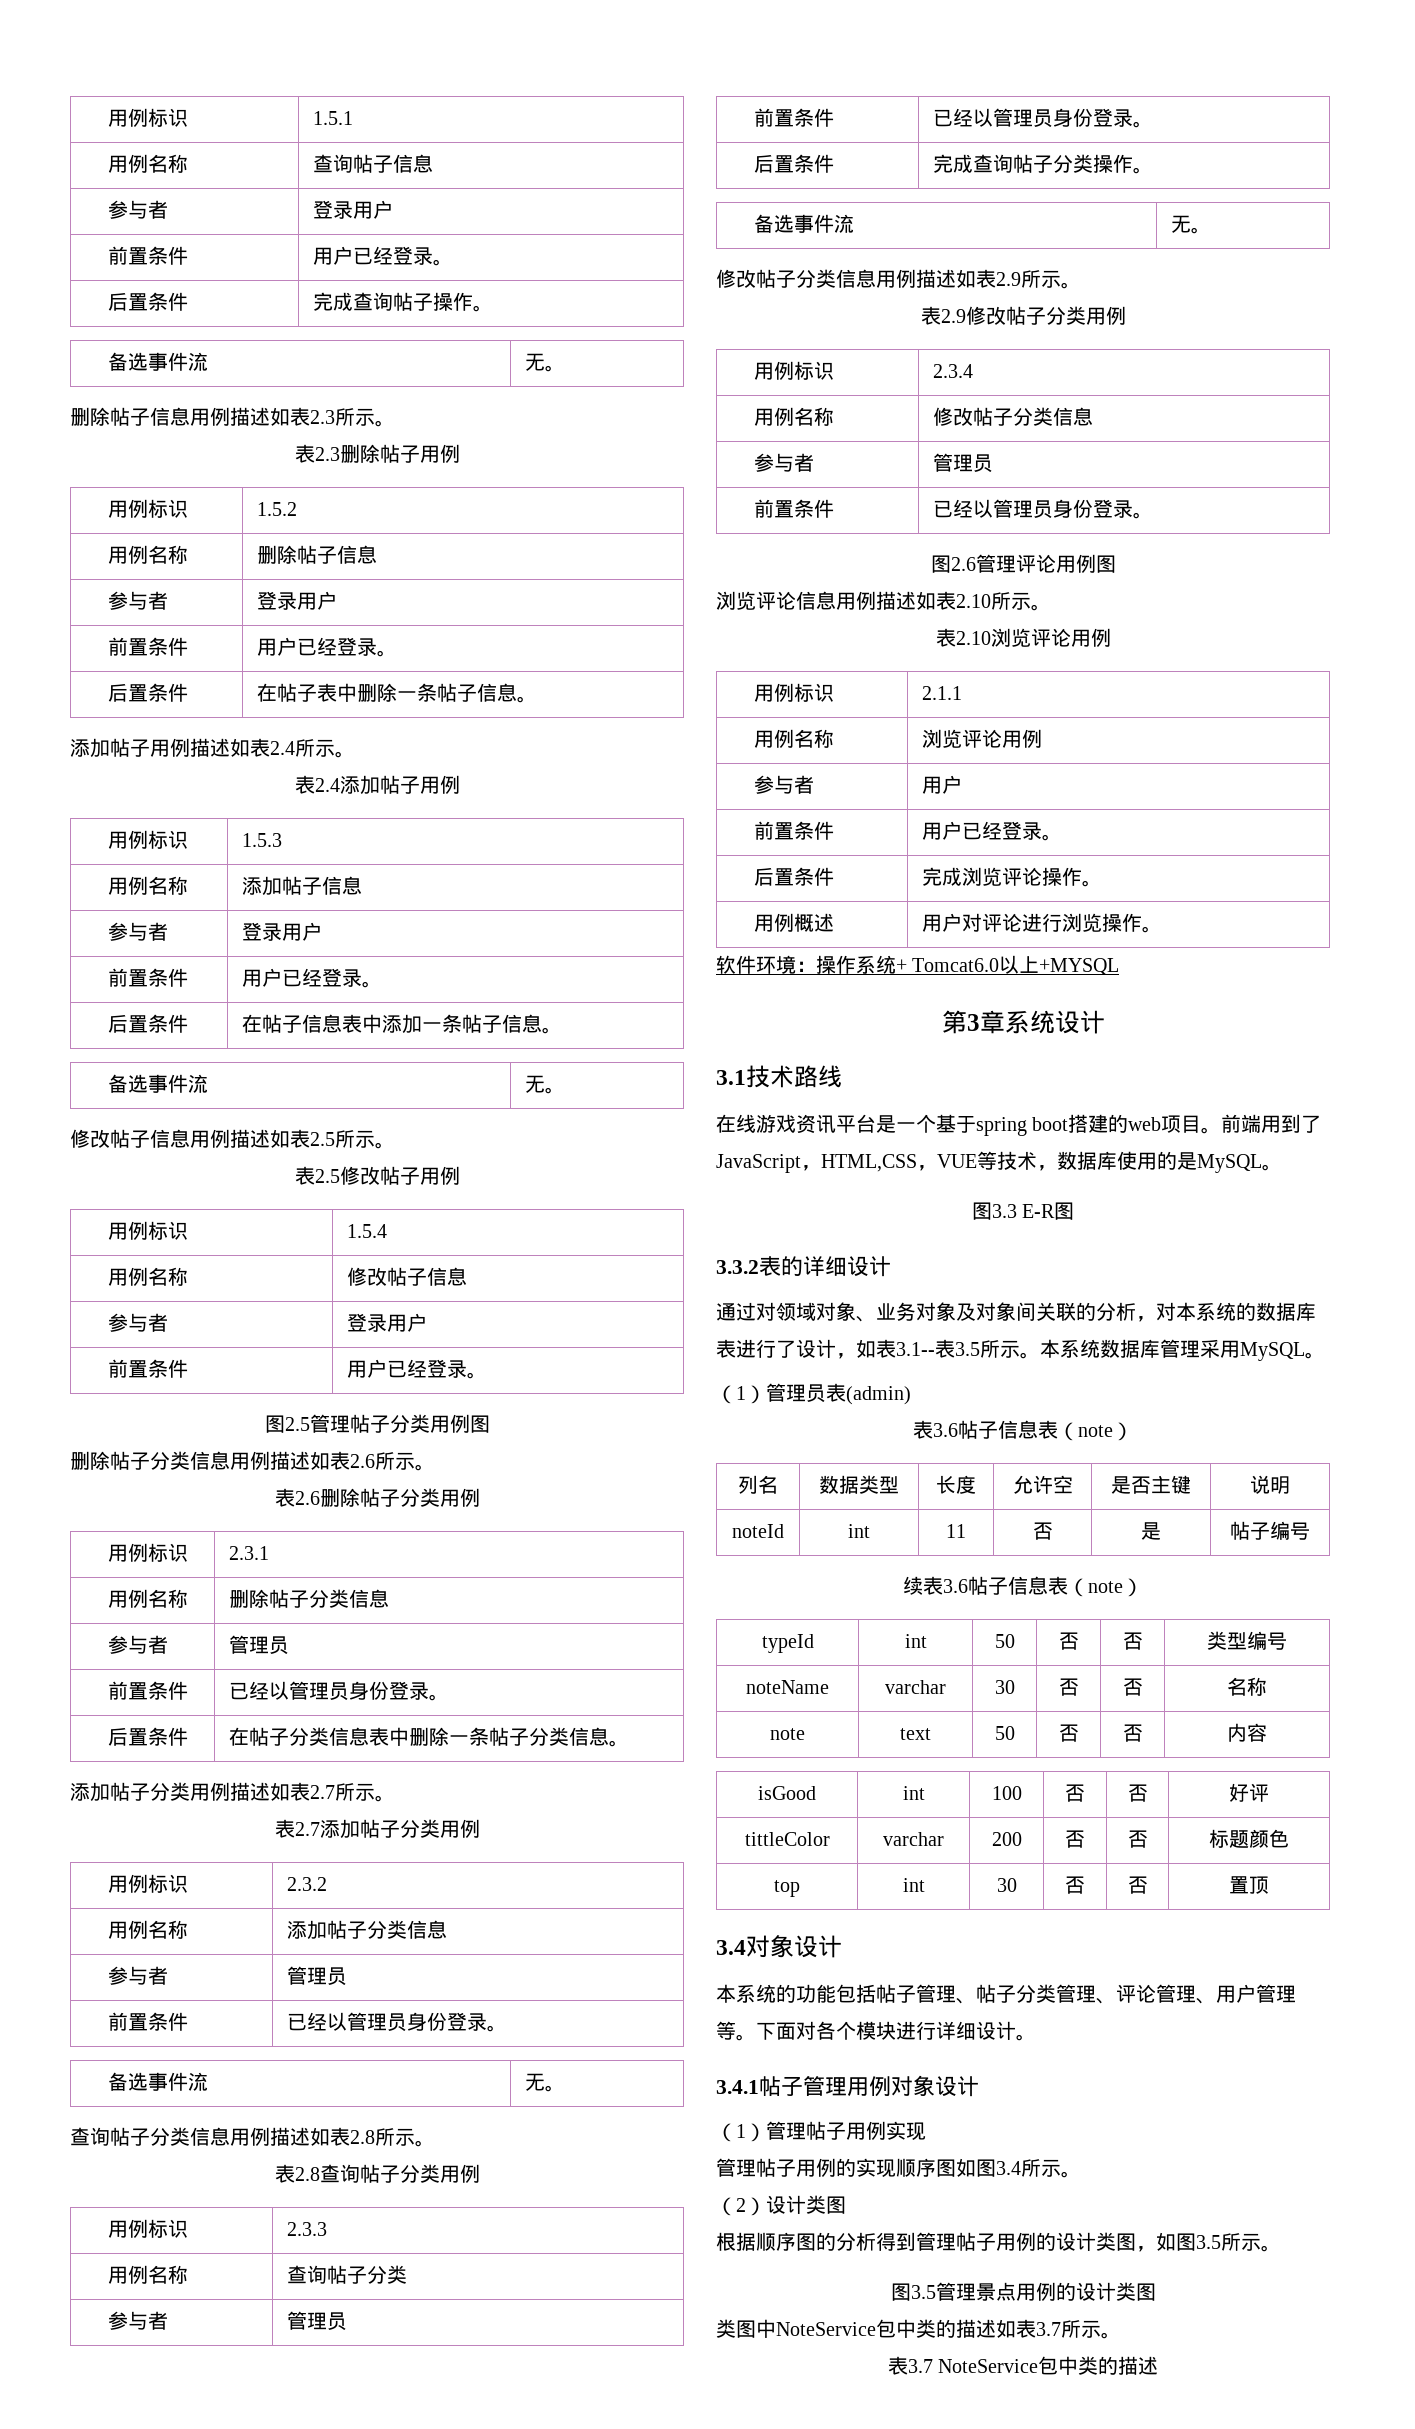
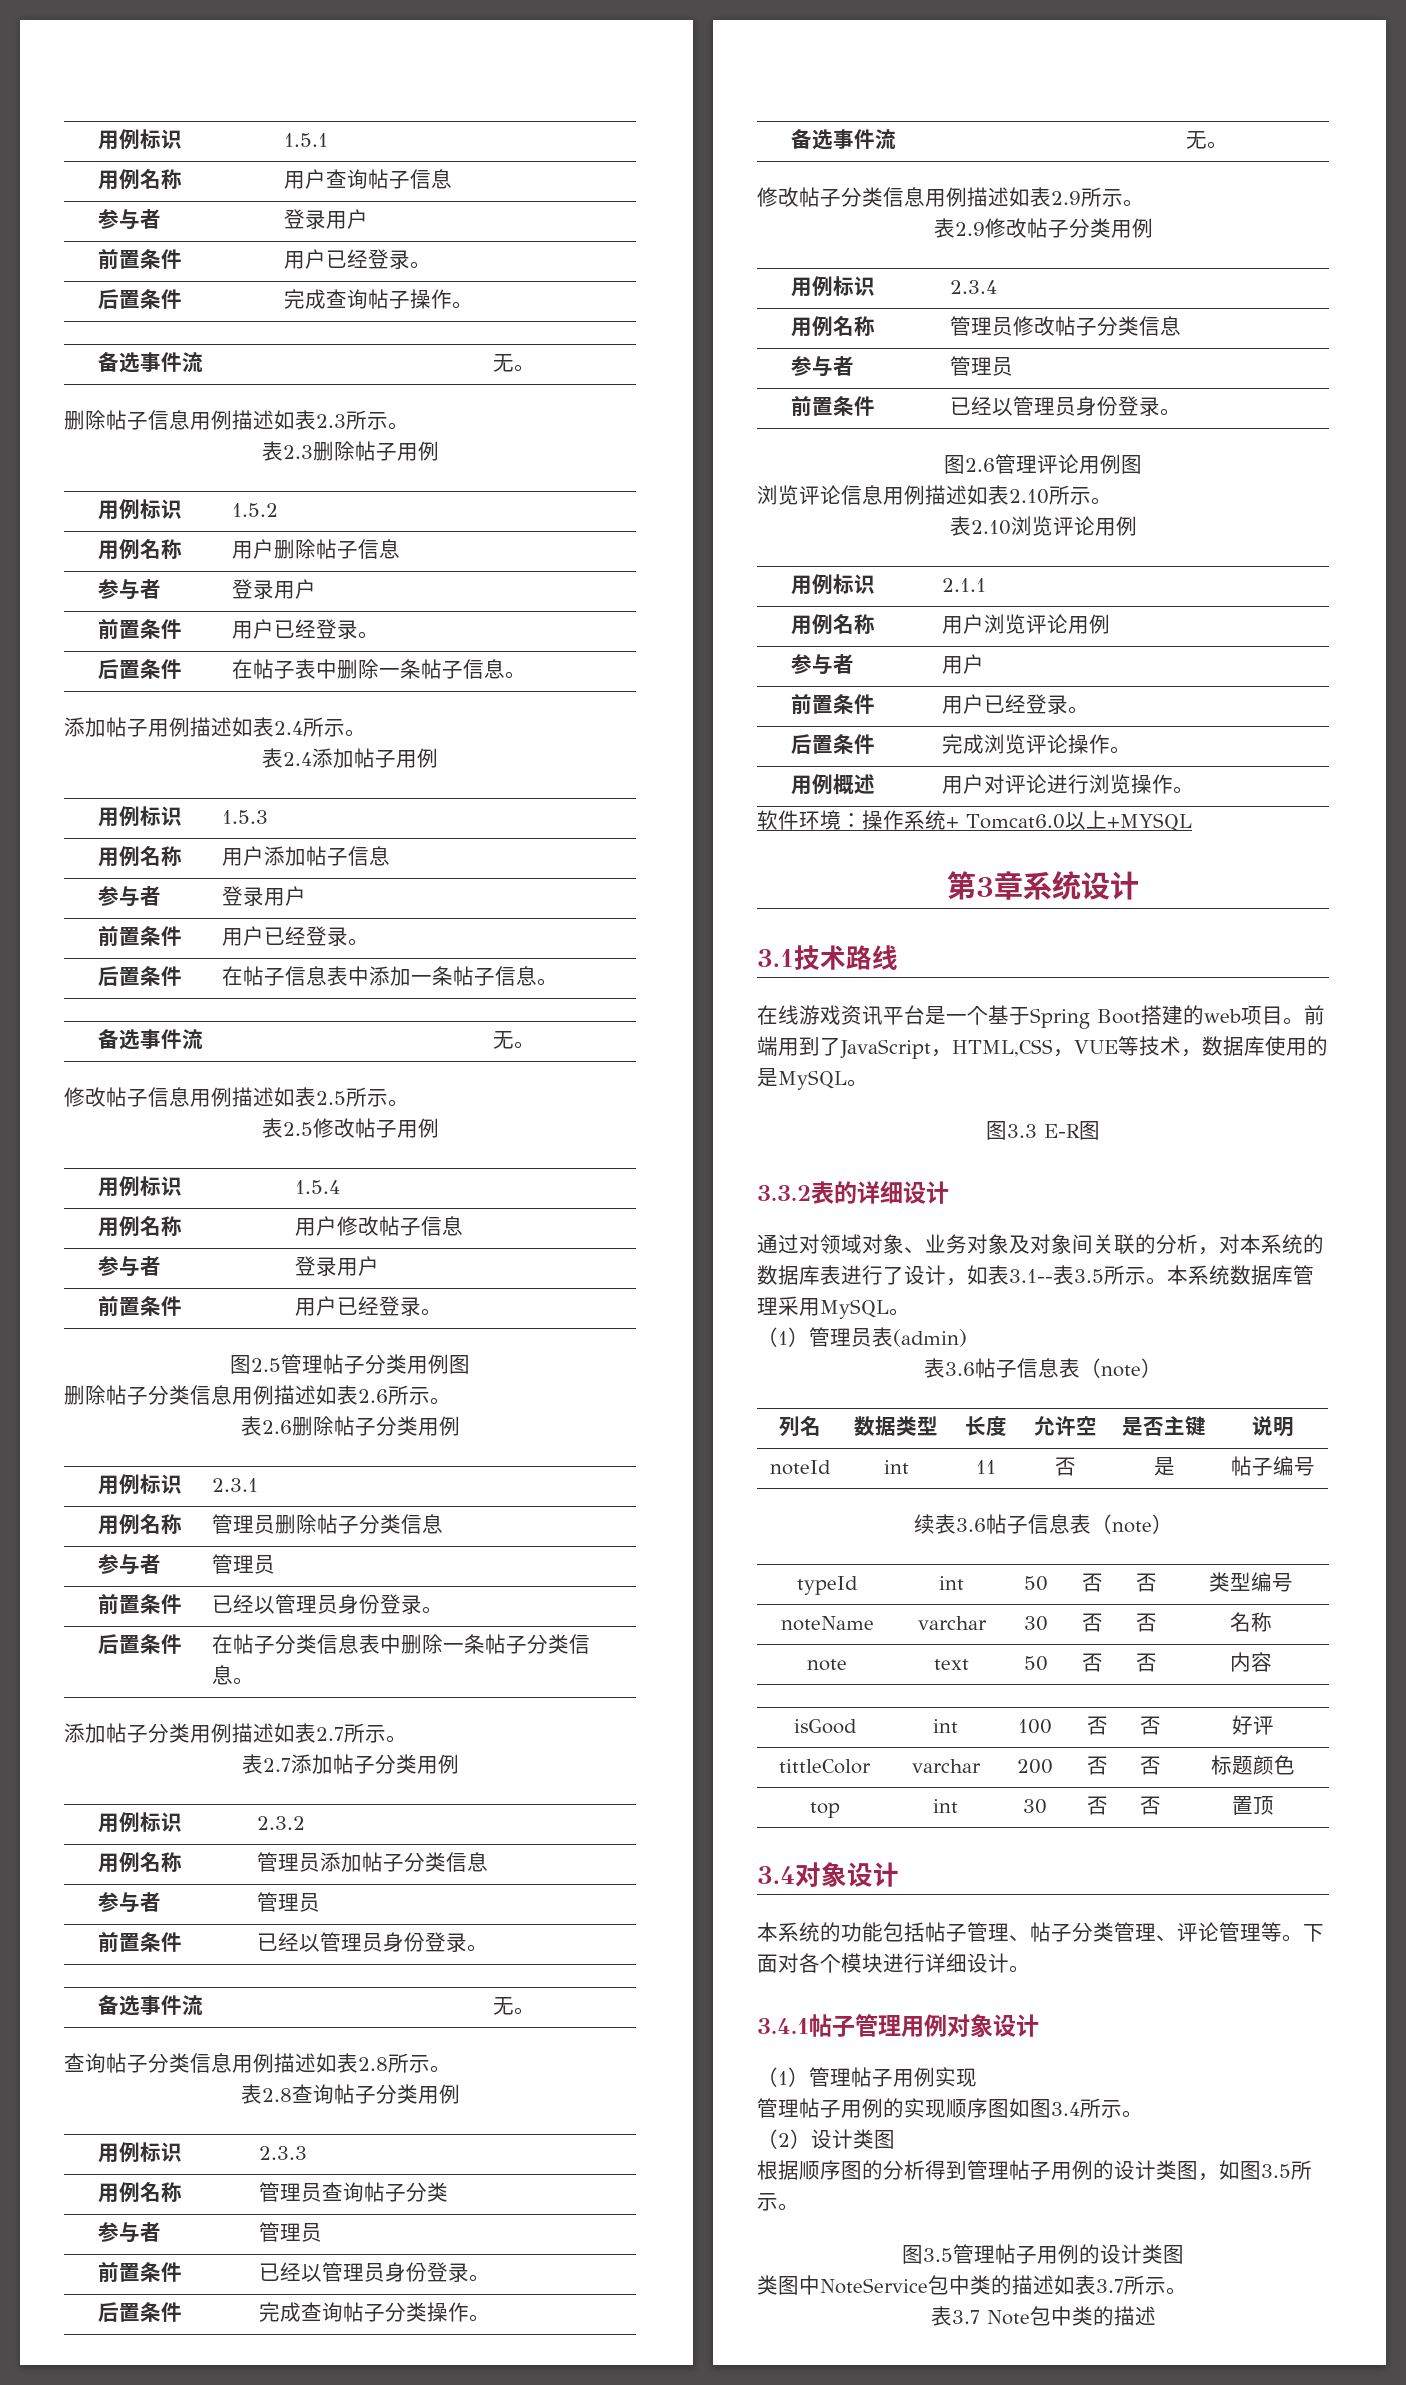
- 用例名称 | 查询帖子信息
+ 用例名称 | 用户查询帖子信息
- 用例名称 | 删除帖子信息
+ 用例名称 | 用户删除帖子信息
- 用例名称 | 添加帖子信息
+ 用例名称 | 用户添加帖子信息
- 用例名称 | 修改帖子信息
+ 用例名称 | 用户修改帖子信息
- 用例名称 | 删除帖子分类信息
+ 用例名称 | 管理员删除帖子分类信息
- 用例名称 | 添加帖子分类信息
+ 用例名称 | 管理员添加帖子分类信息
- 用例名称 | 查询帖子分类
+ 用例名称 | 管理员查询帖子分类
- 用例名称 | 修改帖子分类信息
+ 用例名称 | 管理员修改帖子分类信息
- 用例名称 | 浏览评论用例
+ 用例名称 | 用户浏览评论用例
- 在线游戏资讯平台是一个基于spring boot搭建的web项目。
+ 在线游戏资讯平台是一个基于Spring Boot搭建的web项目。
- 本系统的功能包括帖子管理、帖子分类管理、评论管理、用户管理等。
+ 本系统的功能包括帖子管理、帖子分类管理、评论管理等。
- 图3.5管理景点用例的设计类图
+ 图3.5管理帖子用例的设计类图
- 表3.7 NoteService包中类的描述
+ 表3.7 Note包中类的描述

